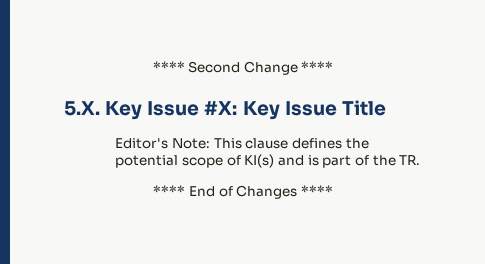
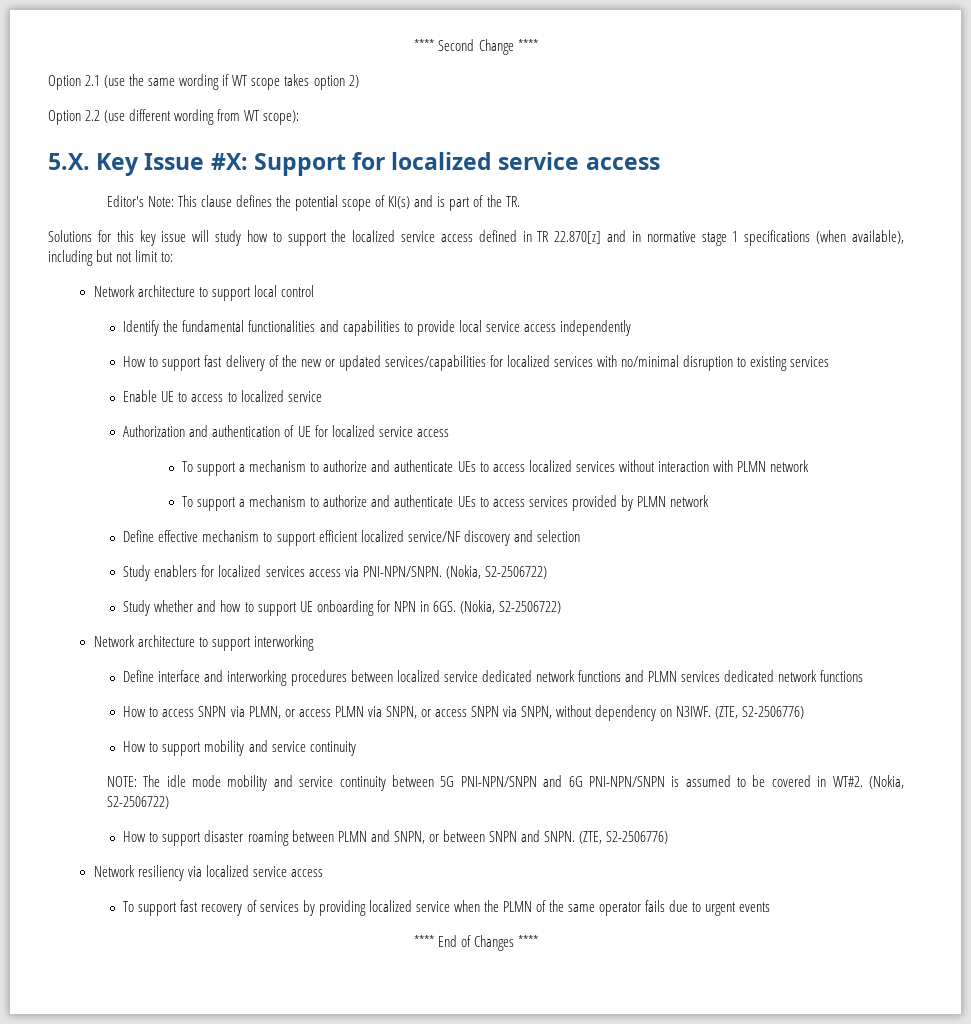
+ Option 2.1 (use the same wording if WT scope takes option 2)
+ Option 2.2 (use different wording from WT scope):
- 5.X. Key Issue #X: Key Issue Title
+ 5.X. Key Issue #X: Support for localized service access
+ Solutions for this key issue will study how to support the localized service access defined in TR 22.870[z] and in normative stage 1 specifications (when available), including but not limit to:
+ Network architecture to support local control
+ Identify the fundamental functionalities and capabilities to provide local service access independently
+ How to support fast delivery of the new or updated services/capabilities for localized services with no/minimal disruption to existing services
+ Enable UE to access to localized service
+ Authorization and authentication of UE for localized service access
+ To support a mechanism to authorize and authenticate UEs to access localized services without interaction with PLMN network
+ To support a mechanism to authorize and authenticate UEs to access services provided by PLMN network
+ Define effective mechanism to support efficient localized service/NF discovery and selection
+ Study enablers for localized services access via PNI-NPN/SNPN. (Nokia, S2-2506722)
+ Study whether and how to support UE onboarding for NPN in 6GS. (Nokia, S2-2506722)
+ Network architecture to support interworking
+ Define interface and interworking procedures between localized service dedicated network functions and PLMN services dedicated network functions
+ How to access SNPN via PLMN, or access PLMN via SNPN, or access SNPN via SNPN, without dependency on N3IWF. (ZTE, S2-2506776)
+ How to support mobility and service continuity
+ NOTE: The idle mode mobility and service continuity between 5G PNI-NPN/SNPN and 6G PNI-NPN/SNPN is assumed to be covered in WT#2. (Nokia, S2-2506722)
+ How to support disaster roaming between PLMN and SNPN, or between SNPN and SNPN. (ZTE, S2-2506776)
+ Network resiliency via localized service access
+ To support fast recovery of services by providing localized service when the PLMN of the same operator fails due to urgent events

